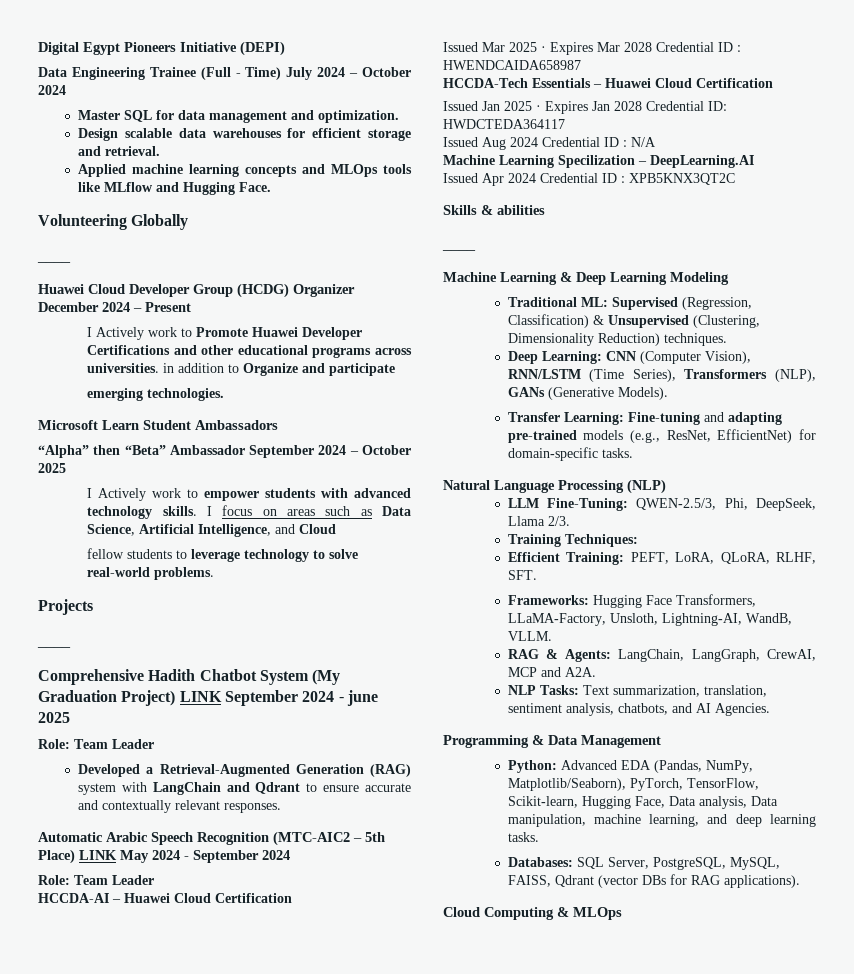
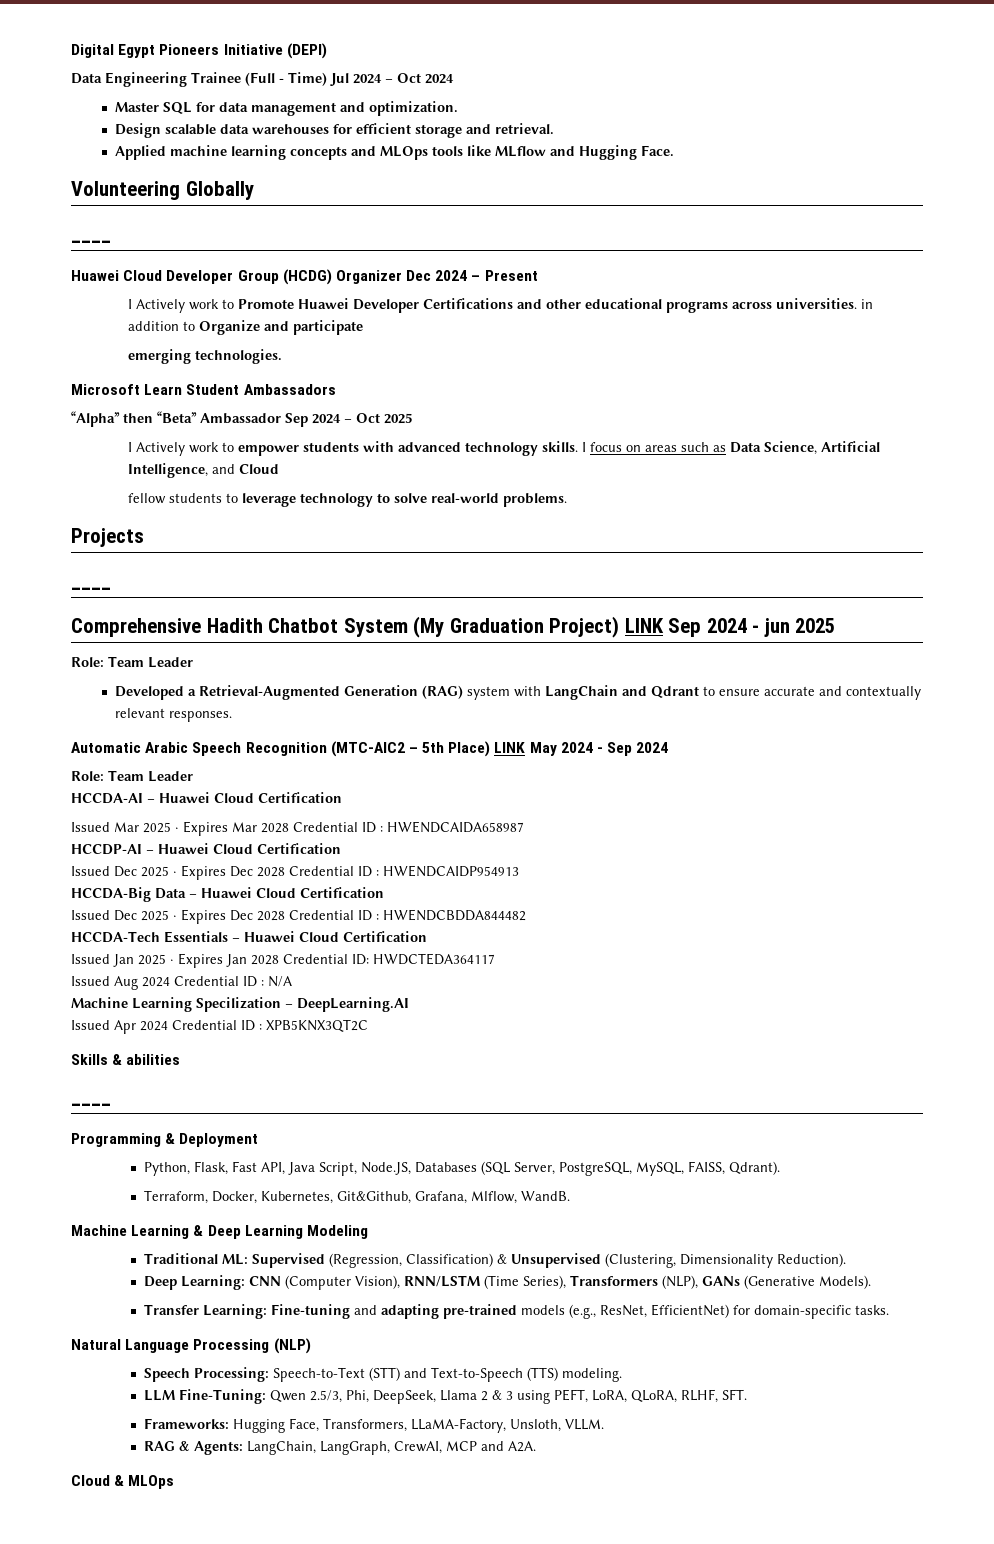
- Data Engineering Trainee (Full - Time) July 2024 – October 2024
+ Data Engineering Trainee (Full - Time) Jul 2024 – Oct 2024
- Huawei Cloud Developer Group (HCDG) Organizer December 2024 – Present
+ Huawei Cloud Developer Group (HCDG) Organizer Dec 2024 – Present
- “Alpha” then “Beta” Ambassador September 2024 – October 2025
+ “Alpha” then “Beta” Ambassador Sep 2024 – Oct 2025
- Comprehensive Hadith Chatbot System (My Graduation Project) LINK September 2024 - june 2025
+ Comprehensive Hadith Chatbot System (My Graduation Project) LINK Sep 2024 - jun 2025
- Automatic Arabic Speech Recognition (MTC-AIC2 – 5th Place) LINK May 2024 - September 2024
+ Automatic Arabic Speech Recognition (MTC-AIC2 – 5th Place) LINK May 2024 - Sep 2024
+ HCCDP-AI – Huawei Cloud Certification
+ Issued Dec 2025 · Expires Dec 2028 Credential ID : HWENDCAIDP954913
+ HCCDA-Big Data – Huawei Cloud Certification
+ Issued Dec 2025 · Expires Dec 2028 Credential ID : HWENDCBDDA844482
+ Programming & Deployment
+ Python, Flask, Fast API, Java Script, Node.JS, Databases (SQL Server, PostgreSQL, MySQL, FAISS, Qdrant).
+ Terraform, Docker, Kubernetes, Git&Github, Grafana, Mlflow, WandB.
- Traditional ML: Supervised (Regression, Classification) & Unsupervised (Clustering, Dimensionality Reduction) techniques.
+ Traditional ML: Supervised (Regression, Classification) & Unsupervised (Clustering, Dimensionality Reduction).
+ Speech Processing: Speech-to-Text (STT) and Text-to-Speech (TTS) modeling.
- LLM Fine-Tuning: QWEN-2.5/3, Phi, DeepSeek, Llama 2/3.
- Training Techniques:
- Efficient Training: PEFT, LoRA, QLoRA, RLHF, SFT.
+ LLM Fine-Tuning: Qwen 2.5/3, Phi, DeepSeek, Llama 2 & 3 using PEFT, LoRA, QLoRA, RLHF, SFT.
- Frameworks: Hugging Face Transformers, LLaMA-Factory, Unsloth, Lightning-AI, WandB, VLLM.
+ Frameworks: Hugging Face, Transformers, LLaMA-Factory, Unsloth, VLLM.
- NLP Tasks: Text summarization, translation, sentiment analysis, chatbots, and AI Agencies.
- Programming & Data Management
- Python: Advanced EDA (Pandas, NumPy, Matplotlib/Seaborn), PyTorch, TensorFlow, Scikit-learn, Hugging Face, Data analysis, Data manipulation, machine learning, and deep learning tasks.
- Databases: SQL Server, PostgreSQL, MySQL, FAISS, Qdrant (vector DBs for RAG applications).
- Cloud Computing & MLOps
+ Cloud & MLOps

